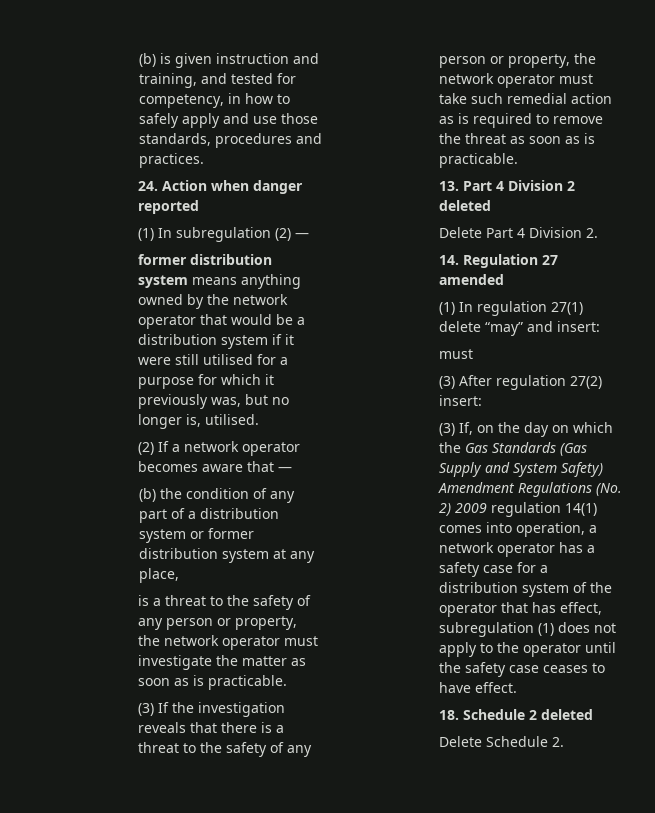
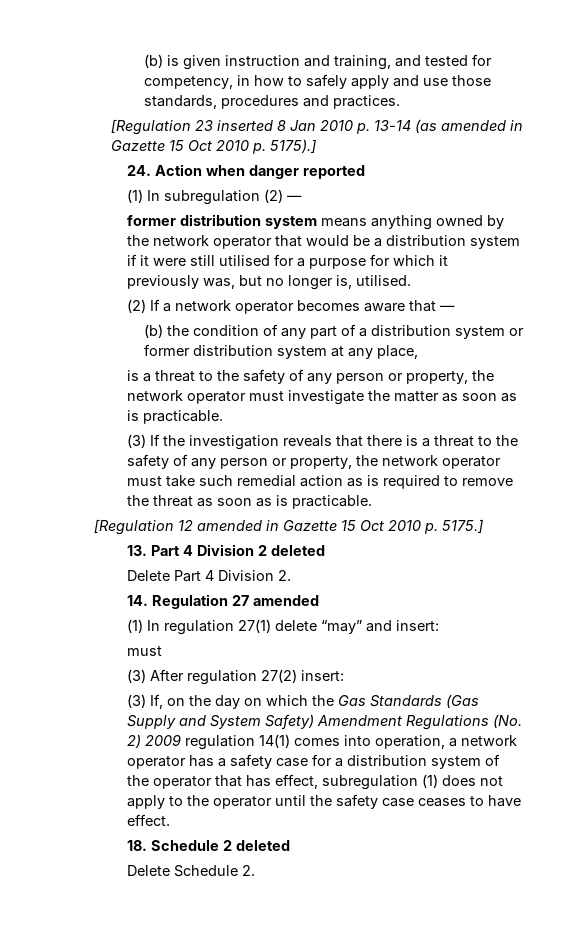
+ [Regulation 23 inserted 8 Jan 2010 p. 13-14 (as amended in Gazette 15 Oct 2010 p. 5175).]
+ [Regulation 12 amended in Gazette 15 Oct 2010 p. 5175.]

